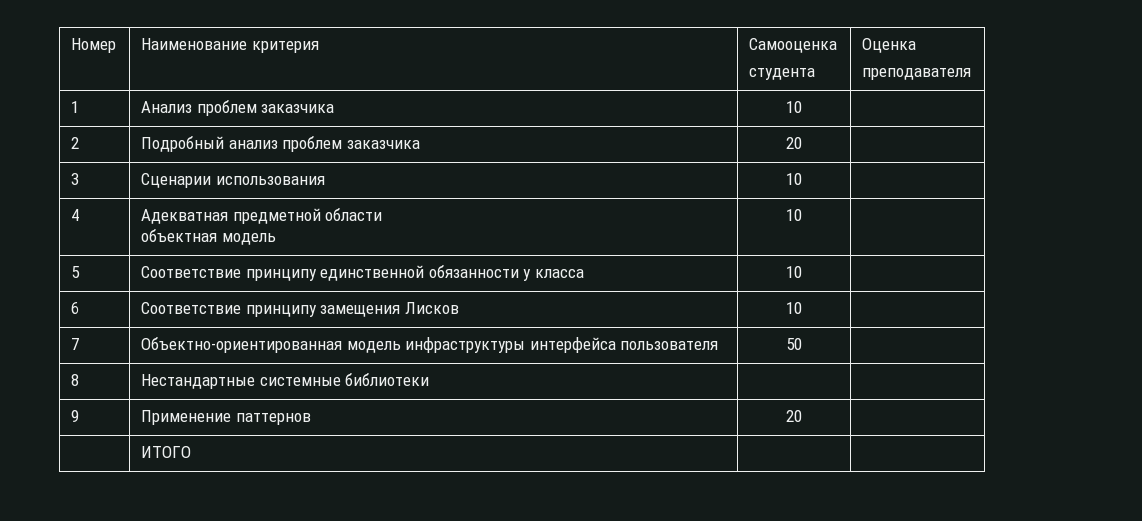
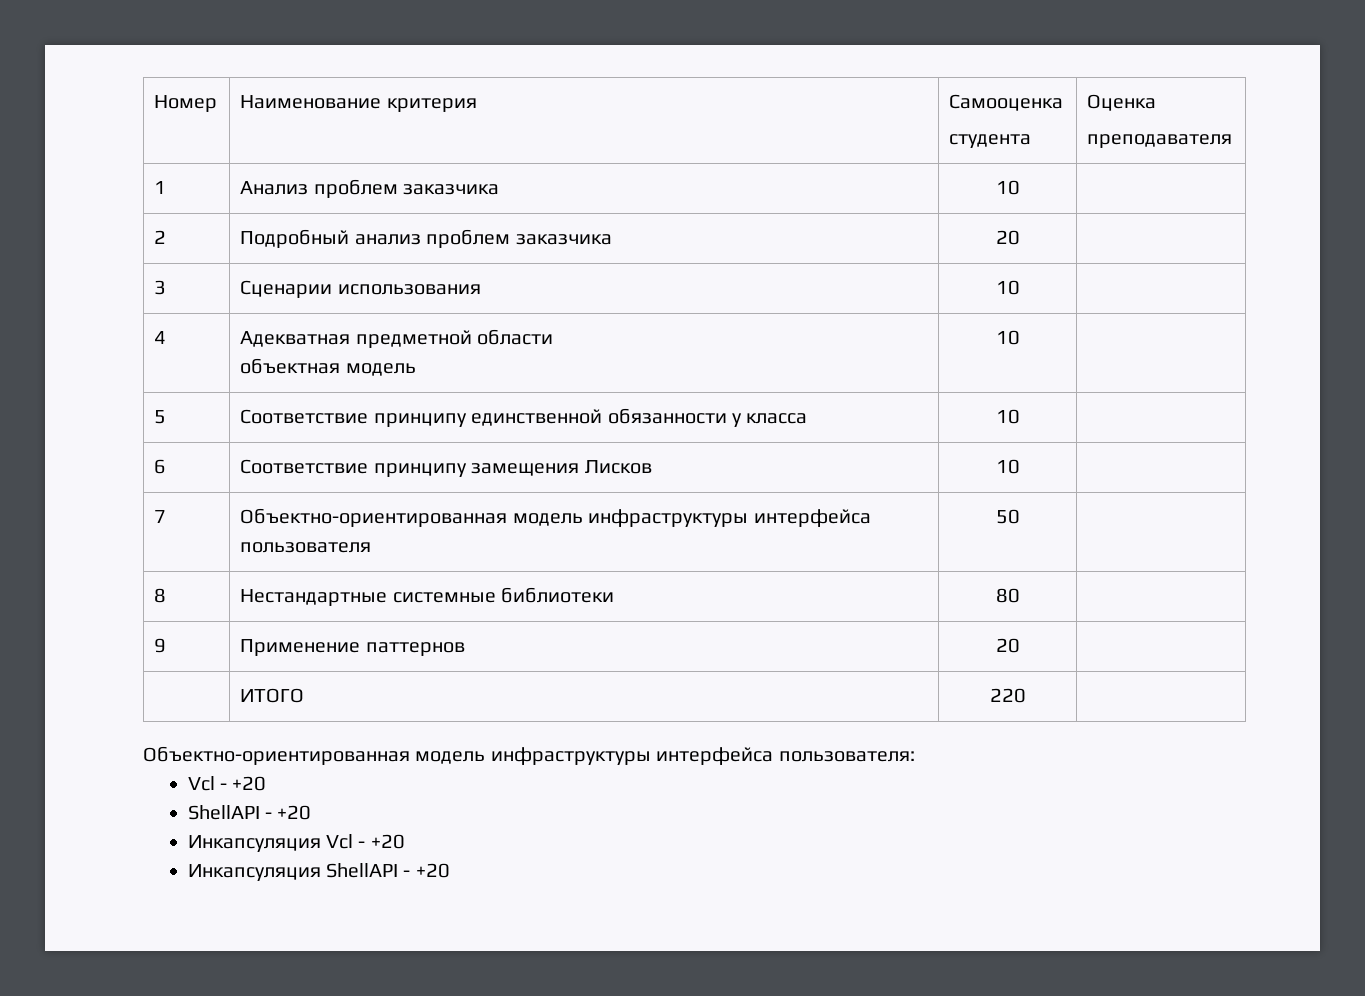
- 8 | Нестандартные системные библиотеки | |
+ 8 | Нестандартные системные библиотеки | 80 |
- | ИТОГО | |
+ | ИТОГО | 220 |
+ Объектно-ориентированная модель инфраструктуры интерфейса пользователя:
+ Vcl - +20
+ ShellAPI - +20
+ Инкапсуляция Vcl - +20
+ Инкапсуляция ShellAPI - +20

